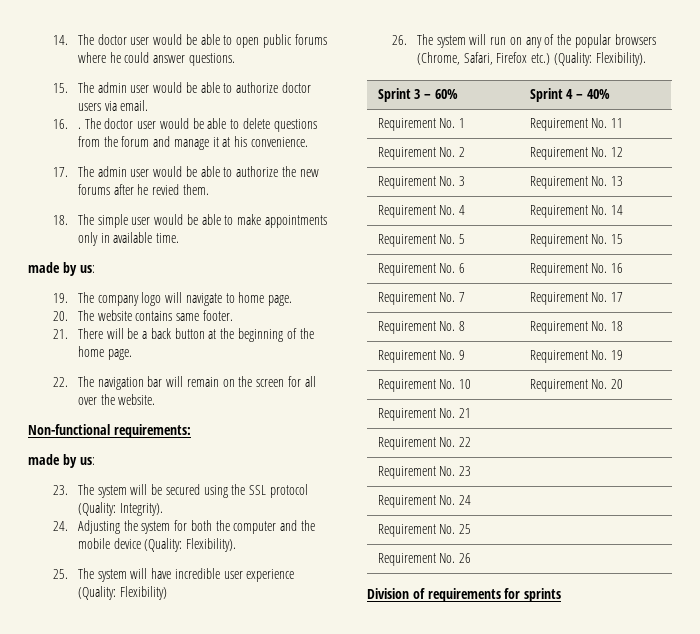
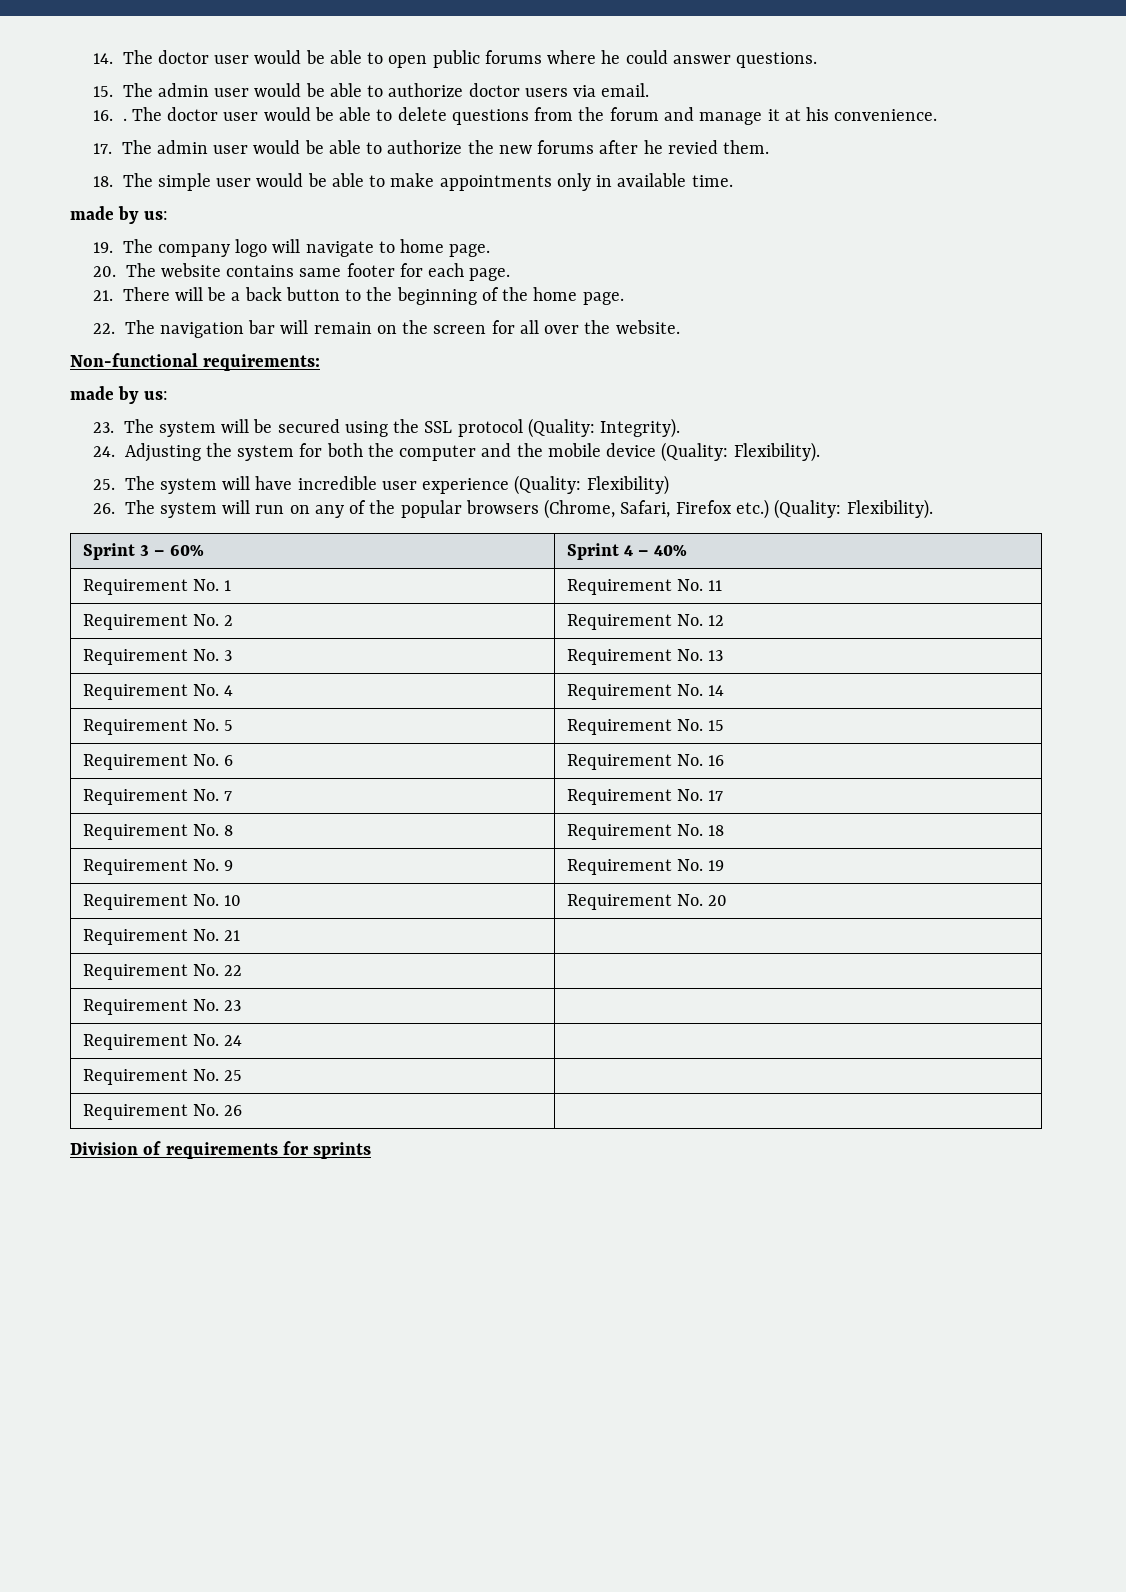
- 20. The website contains same footer.
+ 20. The website contains same footer for each page.
- 21. There will be a back button at the beginning of the home page.
+ 21. There will be a back button to the beginning of the home page.

